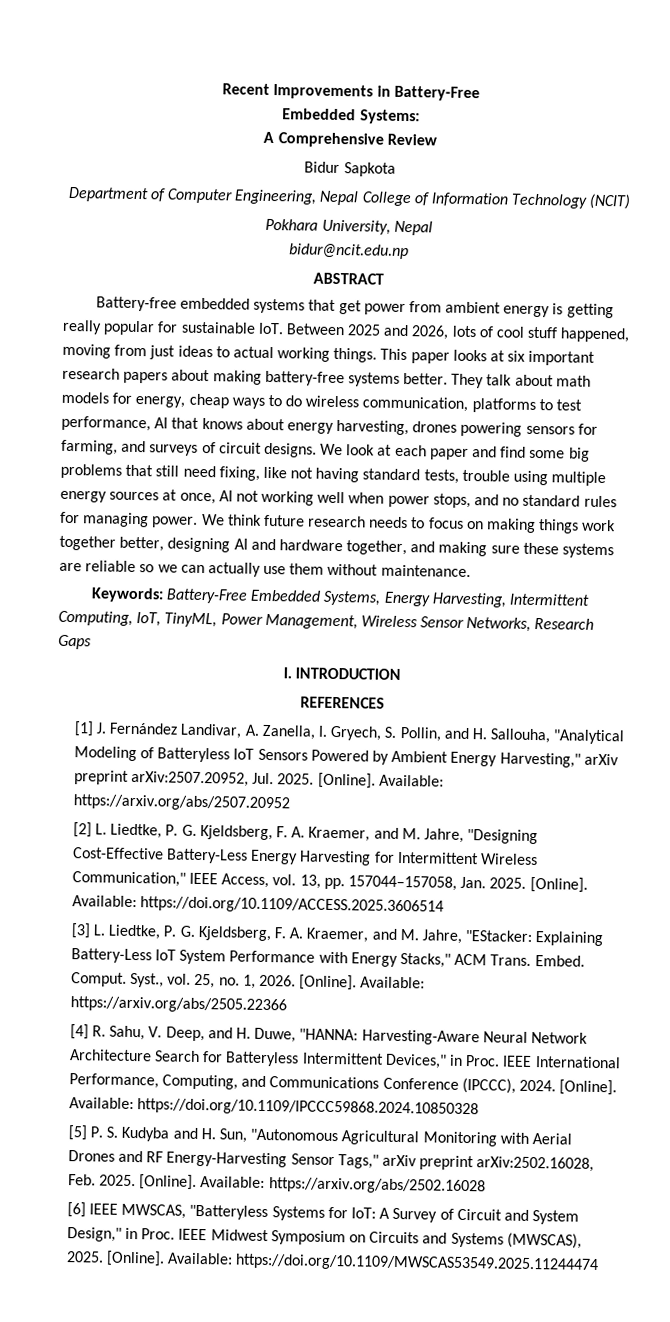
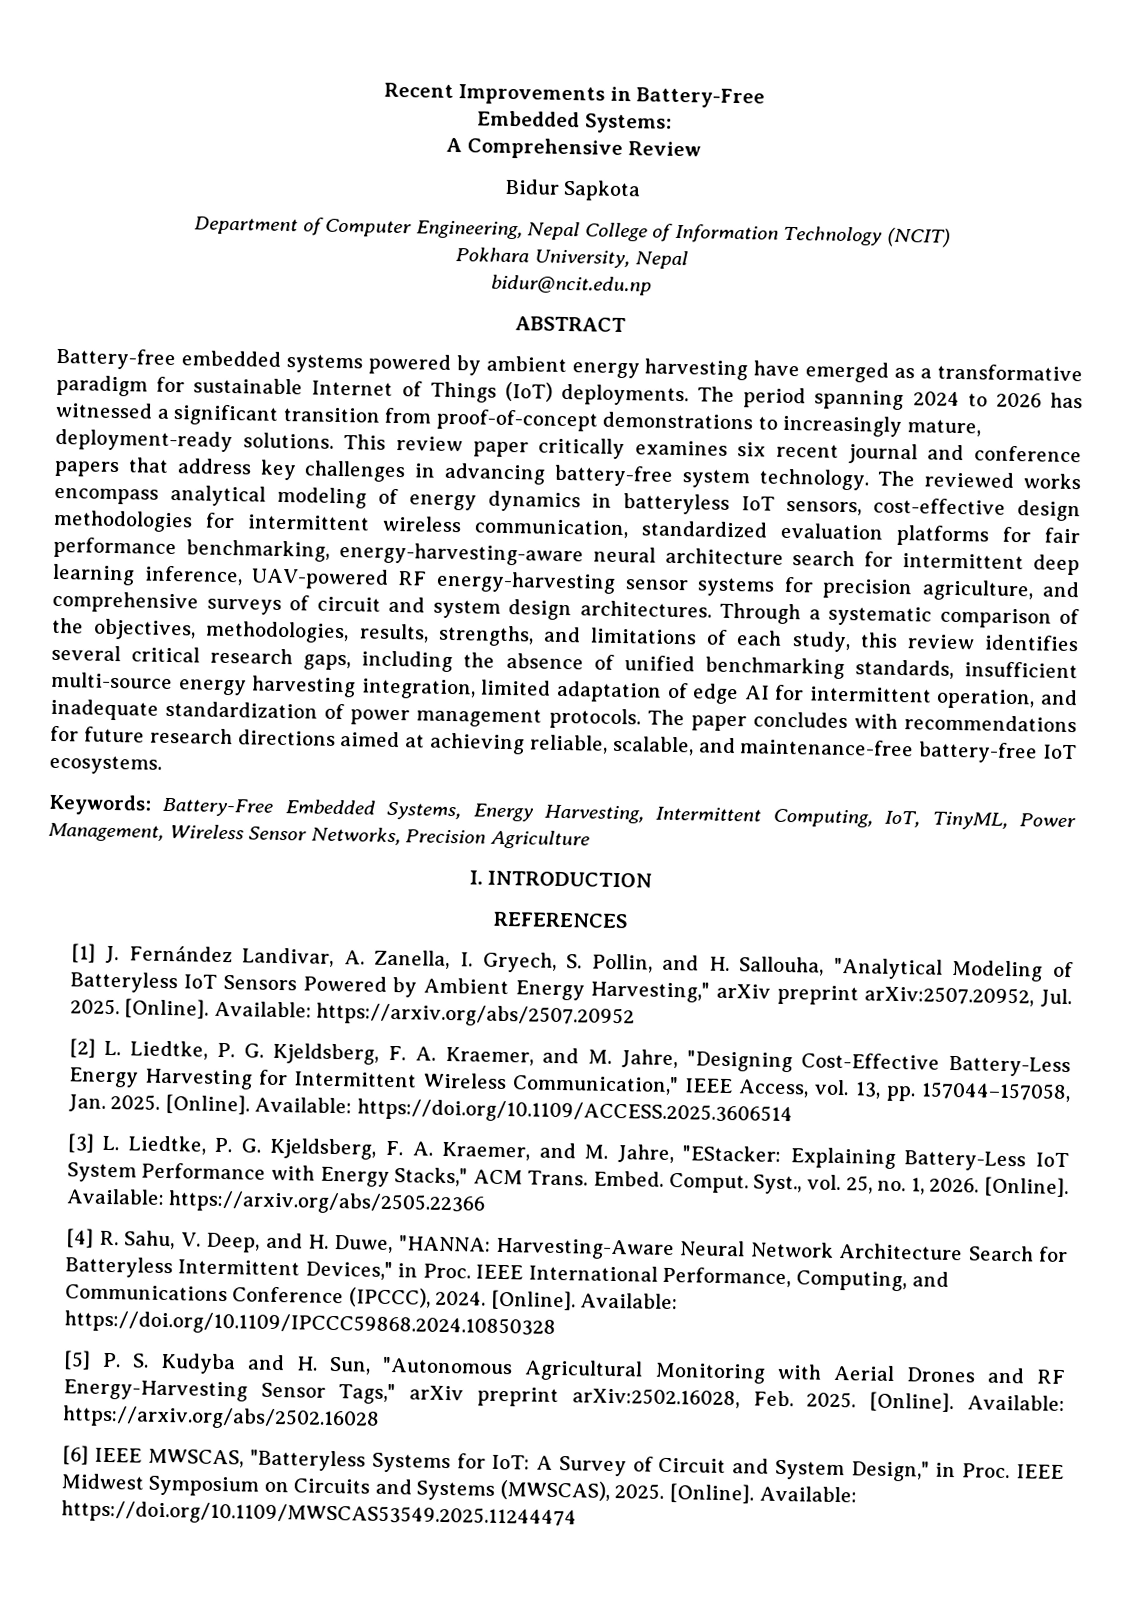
- Battery-free embedded systems that get power from ambient energy is getting really popular for sustainable IoT. Between 2025 and 2026, lots of cool stuff happened, moving from just ideas to actual working things. This paper looks at six important research papers about making battery-free systems better. They talk about math models for energy, cheap ways to do wireless communication, platforms to test performance, AI that knows about energy harvesting, drones powering sensors for farming, and surveys of circuit designs. We look at each paper and find some big problems that still need fixing, like not having standard tests, trouble using multiple energy sources at once, AI not working well when power stops, and no standard rules for managing power. We think future research needs to focus on making things work together better, designing AI and hardware together, and making sure these systems are reliable so we can actually use them without maintenance.
+ Battery-free embedded systems powered by ambient energy harvesting have emerged as a transformative paradigm for sustainable Internet of Things (IoT) deployments. The period spanning 2024 to 2026 has witnessed a significant transition from proof-of-concept demonstrations to increasingly mature, deployment-ready solutions. This review paper critically examines six recent journal and conference papers that address key challenges in advancing battery-free system technology. The reviewed works encompass analytical modeling of energy dynamics in batteryless IoT sensors, cost-effective design methodologies for intermittent wireless communication, standardized evaluation platforms for fair performance benchmarking, energy-harvesting-aware neural architecture search for intermittent deep learning inference, UAV-powered RF energy-harvesting sensor systems for precision agriculture, and comprehensive surveys of circuit and system design architectures. Through a systematic comparison of the objectives, methodologies, results, strengths, and limitations of each study, this review identifies several critical research gaps, including the absence of unified benchmarking standards, insufficient multi-source energy harvesting integration, limited adaptation of edge AI for intermittent operation, and inadequate standardization of power management protocols. The paper concludes with recommendations for future research directions aimed at achieving reliable, scalable, and maintenance-free battery-free IoT ecosystems.
- Keywords: Battery-Free Embedded Systems, Energy Harvesting, Intermittent Computing, IoT, TinyML, Power Management, Wireless Sensor Networks, Research Gaps
+ Keywords: Battery-Free Embedded Systems, Energy Harvesting, Intermittent Computing, IoT, TinyML, Power Management, Wireless Sensor Networks, Precision Agriculture

